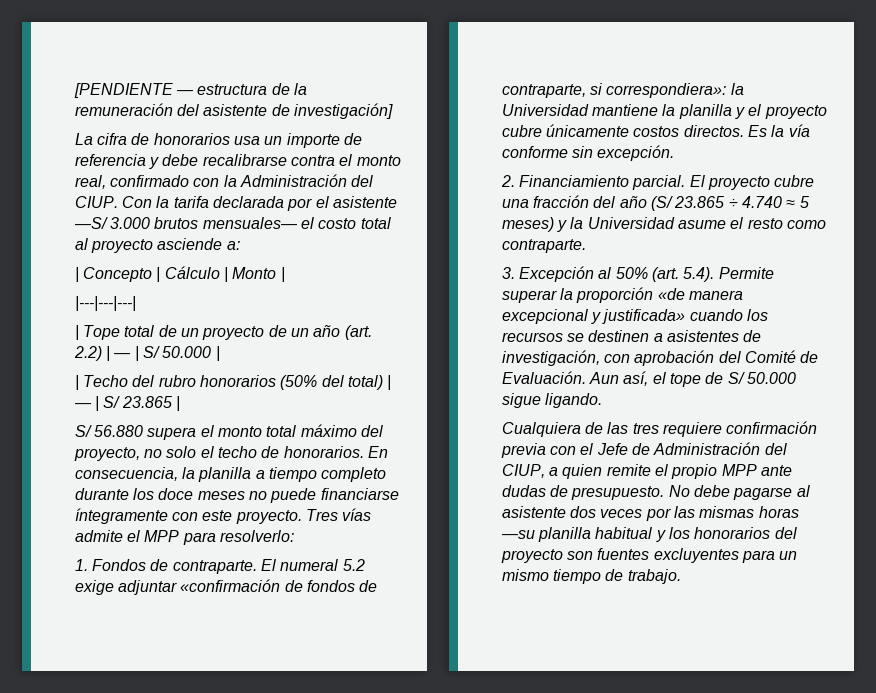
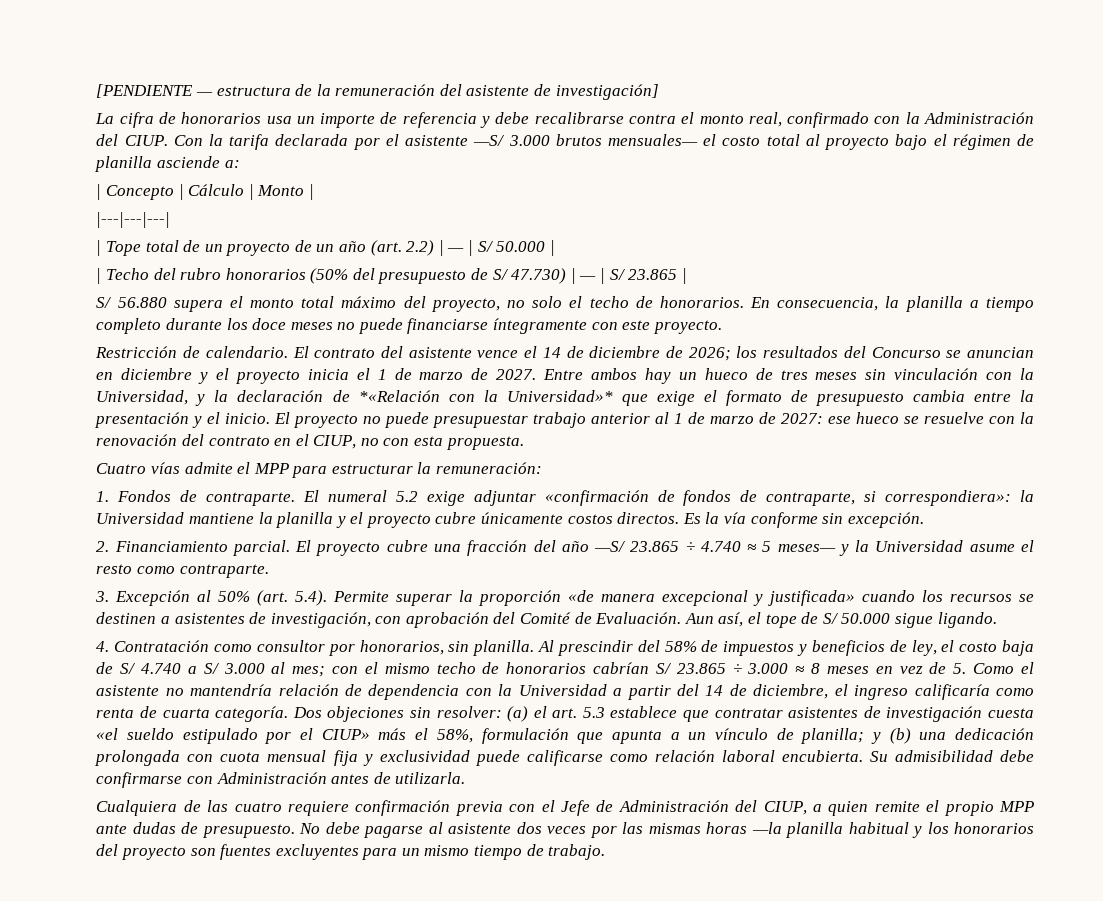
- Con la tarifa declarada por el asistente —S/ 3.000 brutos mensuales— el costo total al proyecto asciende a:
+ Con la tarifa declarada por el asistente —S/ 3.000 brutos mensuales— el costo total al proyecto bajo el régimen de planilla asciende a:
- | Techo del rubro honorarios (50% del total) | — | S/ 23.865 |
+ | Techo del rubro honorarios (50% del presupuesto de S/ 47.730) | — | S/ 23.865 |
- En consecuencia, la planilla a tiempo completo durante los doce meses no puede financiarse íntegramente con este proyecto. Tres vías admite el MPP para resolverlo:
+ En consecuencia, la planilla a tiempo completo durante los doce meses no puede financiarse íntegramente con este proyecto.
+ Restricción de calendario. El contrato del asistente vence el 14 de diciembre de 2026; los resultados del Concurso se anuncian en diciembre y el proyecto inicia el 1 de marzo de 2027. Entre ambos hay un hueco de tres meses sin vinculación con la Universidad, y la declaración de *«Relación con la Universidad»* que exige el formato de presupuesto cambia entre la presentación y el inicio. El proyecto no puede presupuestar trabajo anterior al 1 de marzo de 2027: ese hueco se resuelve con la renovación del contrato en el CIUP, no con esta propuesta.
+ Cuatro vías admite el MPP para estructurar la remuneración:
- El proyecto cubre una fracción del año (S/ 23.865 ÷ 4.740 ≈ 5 meses) y la Universidad asume el resto como contraparte.
+ El proyecto cubre una fracción del año —S/ 23.865 ÷ 4.740 ≈ 5 meses— y la Universidad asume el resto como contraparte.
+ 4. Contratación como consultor por honorarios, sin planilla. Al prescindir del 58% de impuestos y beneficios de ley, el costo baja de S/ 4.740 a S/ 3.000 al mes; con el mismo techo de honorarios cabrían S/ 23.865 ÷ 3.000 ≈ 8 meses en vez de 5. Como el asistente no mantendría relación de dependencia con la Universidad a partir del 14 de diciembre, el ingreso calificaría como renta de cuarta categoría. Dos objeciones sin resolver: (a) el art. 5.3 establece que contratar asistentes de investigación cuesta «el sueldo estipulado por el CIUP» más el 58%, formulación que apunta a un vínculo de planilla; y (b) una dedicación prolongada con cuota mensual fija y exclusividad puede calificarse como relación laboral encubierta. Su admisibilidad debe confirmarse con Administración antes de utilizarla.
- Cualquiera de las tres requiere confirmación previa con el Jefe de Administración del CIUP, a quien remite el propio MPP ante dudas de presupuesto.
+ Cualquiera de las cuatro requiere confirmación previa con el Jefe de Administración del CIUP, a quien remite el propio MPP ante dudas de presupuesto.
- No debe pagarse al asistente dos veces por las mismas horas —su planilla habitual y los honorarios del proyecto son fuentes excluyentes para un mismo tiempo de trabajo.
+ No debe pagarse al asistente dos veces por las mismas horas —la planilla habitual y los honorarios del proyecto son fuentes excluyentes para un mismo tiempo de trabajo.

